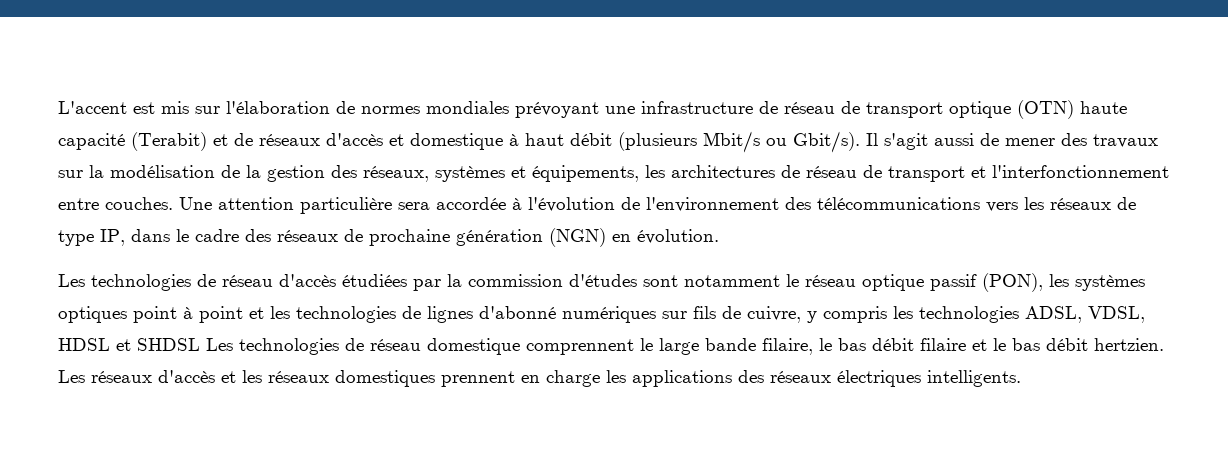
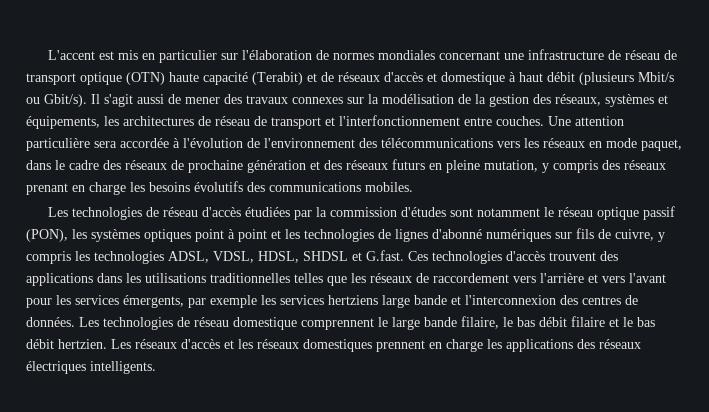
- L'accent est mis sur l'élaboration de normes mondiales prévoyant une infrastructure de réseau de transport optique (OTN) haute capacité (Terabit) et de réseaux d'accès et domestique à haut débit (plusieurs Mbit/s ou Gbit/s).
+ L'accent est mis en particulier sur l'élaboration de normes mondiales concernant une infrastructure de réseau de transport optique (OTN) haute capacité (Terabit) et de réseaux d'accès et domestique à haut débit (plusieurs Mbit/s ou Gbit/s).
- Il s'agit aussi de mener des travaux sur la modélisation de la gestion des réseaux, systèmes et équipements, les architectures de réseau de transport et l'interfonctionnement entre couches.
+ Il s'agit aussi de mener des travaux connexes sur la modélisation de la gestion des réseaux, systèmes et équipements, les architectures de réseau de transport et l'interfonctionnement entre couches.
- Une attention particulière sera accordée à l'évolution de l'environnement des télécommunications vers les réseaux de type IP, dans le cadre des réseaux de prochaine génération (NGN) en évolution.
+ Une attention particulière sera accordée à l'évolution de l'environnement des télécommunications vers les réseaux en mode paquet, dans le cadre des réseaux de prochaine génération et des réseaux futurs en pleine mutation, y compris des réseaux prenant en charge les besoins évolutifs des communications mobiles.
- Les technologies de réseau d'accès étudiées par la commission d'études sont notamment le réseau optique passif (PON), les systèmes optiques point à point et les technologies de lignes d'abonné numériques sur fils de cuivre, y compris les technologies ADSL, VDSL, HDSL et SHDSL Les technologies de réseau domestique comprennent le large bande filaire, le bas débit filaire et le bas débit hertzien.
+ Les technologies de réseau d'accès étudiées par la commission d'études sont notamment le réseau optique passif (PON), les systèmes optiques point à point et les technologies de lignes d'abonné numériques sur fils de cuivre, y compris les technologies ADSL, VDSL, HDSL, SHDSL et G.fast. Ces technologies d'accès trouvent des applications dans les utilisations traditionnelles telles que les réseaux de raccordement vers l'arrière et vers l'avant pour les services émergents, par exemple les services hertziens large bande et l'interconnexion des centres de données. Les technologies de réseau domestique comprennent le large bande filaire, le bas débit filaire et le bas débit hertzien.

